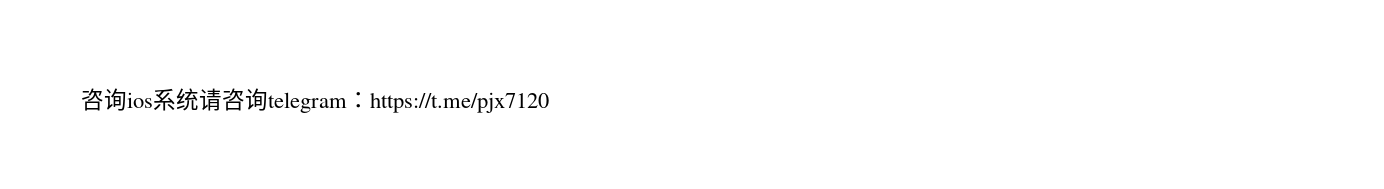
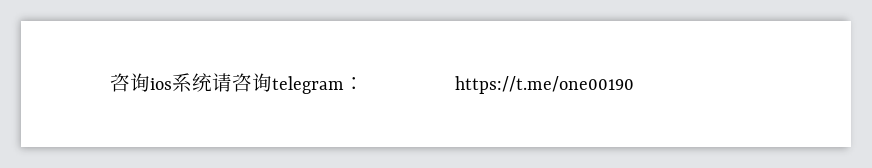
- 咨询ios系统请咨询telegram：https://t.me/pjx7120
+ 咨询ios系统请咨询telegram：https://t.me/one00190

